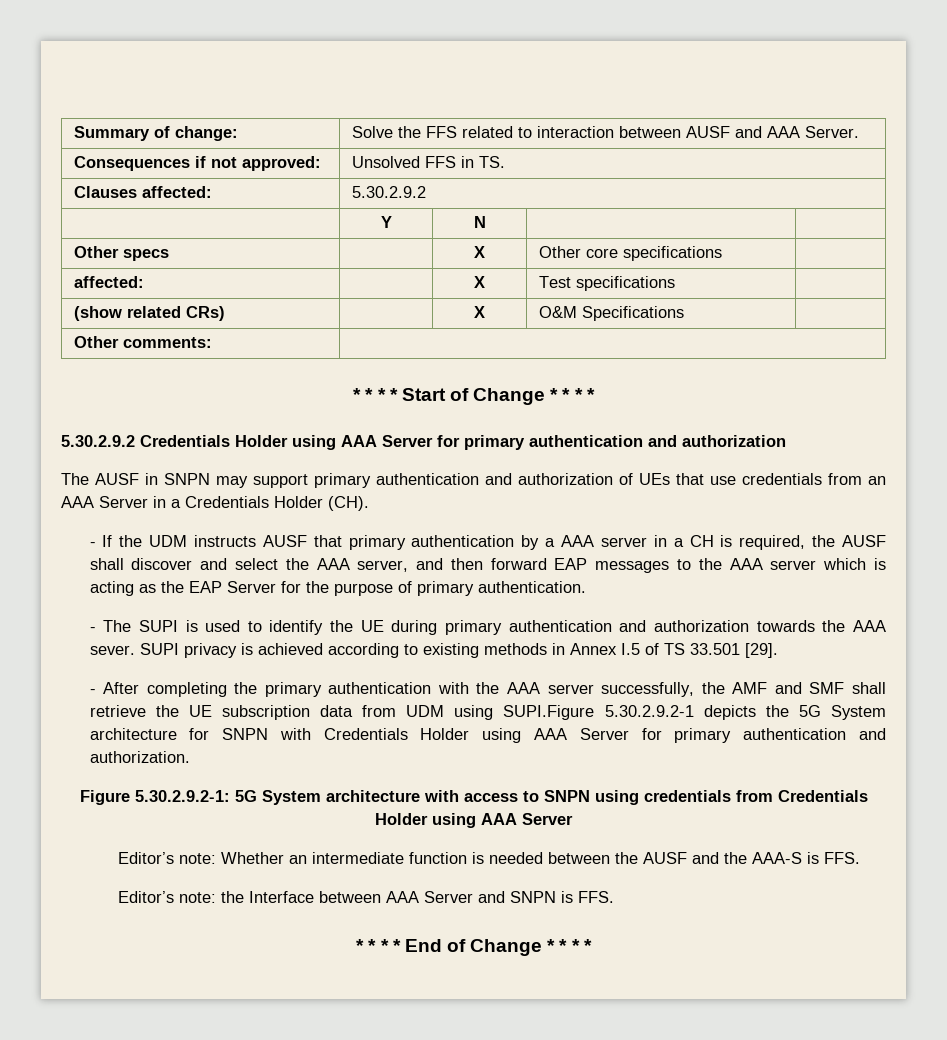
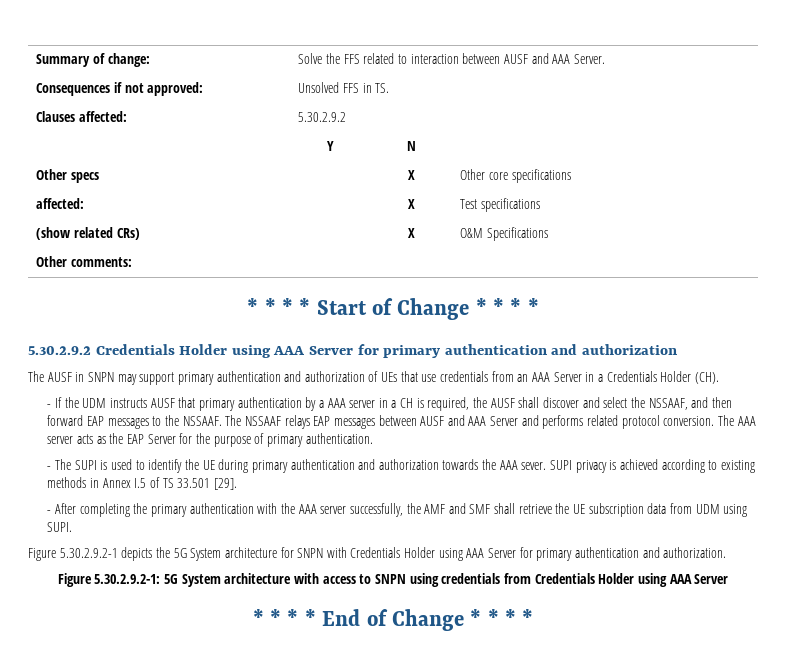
- - If the UDM instructs AUSF that primary authentication by a AAA server in a CH is required, the AUSF shall discover and select the AAA server, and then forward EAP messages to the AAA server which is acting as the EAP Server for the purpose of primary authentication.
+ - If the UDM instructs AUSF that primary authentication by a AAA server in a CH is required, the AUSF shall discover and select the NSSAAF, and then forward EAP messages to the NSSAAF. The NSSAAF relays EAP messages between AUSF and AAA Server and performs related protocol conversion. The AAA server acts as the EAP Server for the purpose of primary authentication.
- - After completing the primary authentication with the AAA server successfully, the AMF and SMF shall retrieve the UE subscription data from UDM using SUPI.Figure 5.30.2.9.2-1 depicts the 5G System architecture for SNPN with Credentials Holder using AAA Server for primary authentication and authorization.
+ - After completing the primary authentication with the AAA server successfully, the AMF and SMF shall retrieve the UE subscription data from UDM using SUPI.
+ Figure 5.30.2.9.2-1 depicts the 5G System architecture for SNPN with Credentials Holder using AAA Server for primary authentication and authorization.
- Editor’s note: Whether an intermediate function is needed between the AUSF and the AAA-S is FFS.
- Editor’s note: the Interface between AAA Server and SNPN is FFS.

